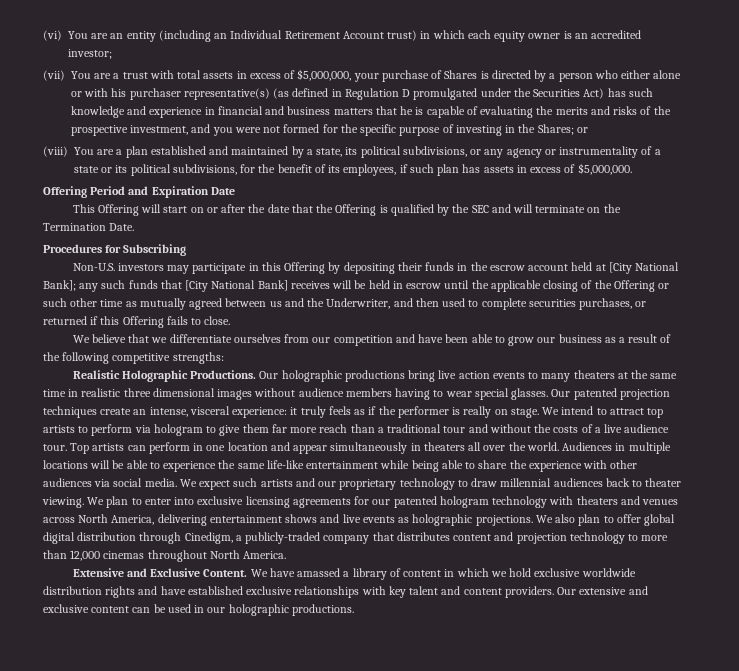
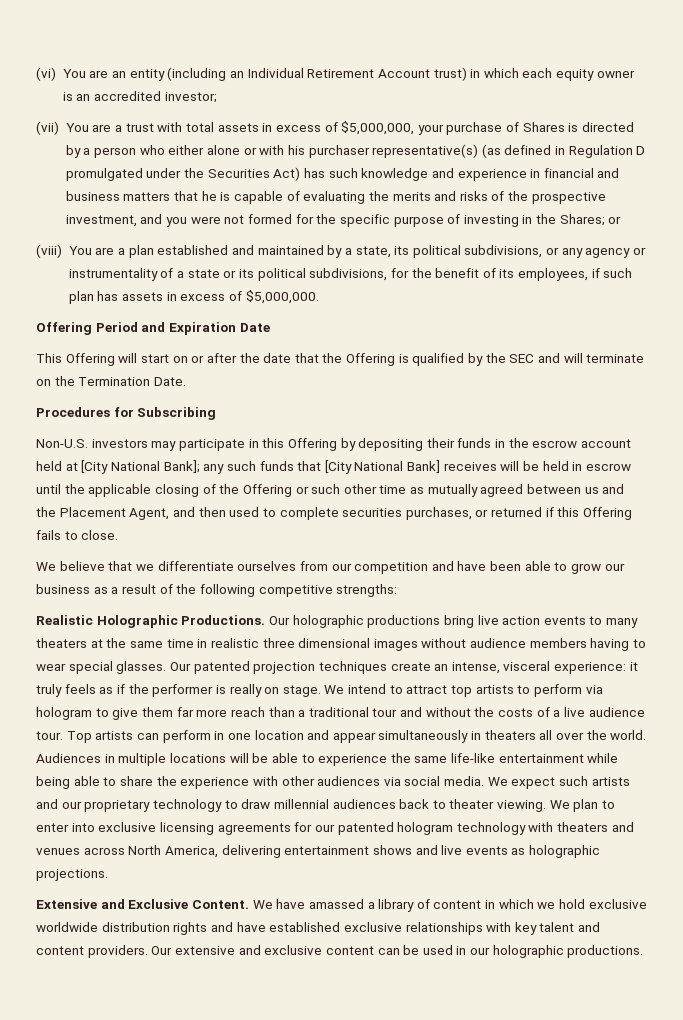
- any such funds that [City National Bank] receives will be held in escrow until the applicable closing of the Offering or such other time as mutually agreed between us and the Underwriter, and then used to complete securities purchases, or returned if this Offering fails to close.
+ any such funds that [City National Bank] receives will be held in escrow until the applicable closing of the Offering or such other time as mutually agreed between us and the Placement Agent, and then used to complete securities purchases, or returned if this Offering fails to close.
- We also plan to offer global digital distribution through Cinedigm, a publicly-traded company that distributes content and projection technology to more than 12,000 cinemas throughout North America.

